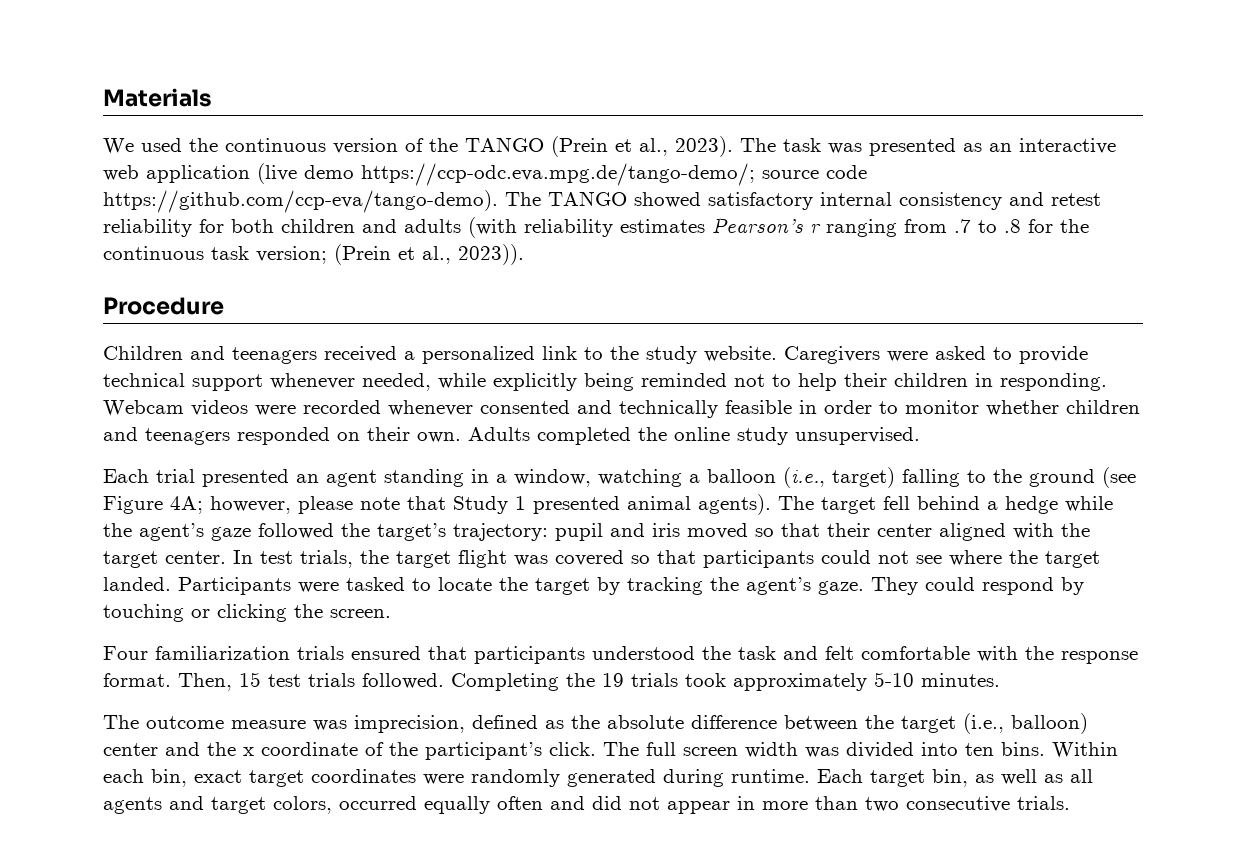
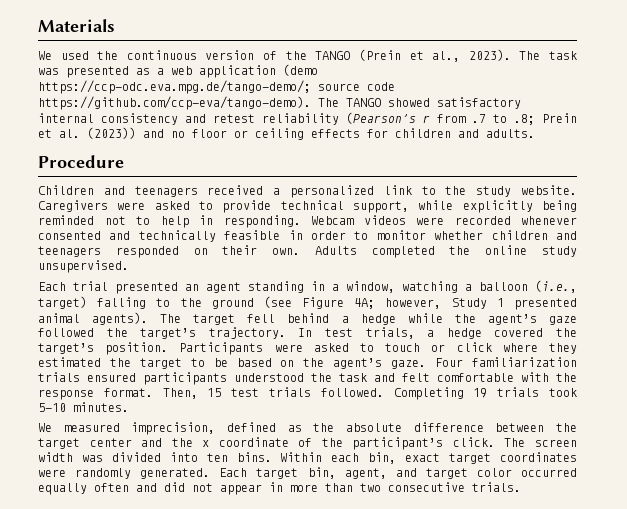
- The task was presented as an interactive web application (live demo https://ccp-odc.eva.mpg.de/tango-demo/; source code https://github.com/ccp-eva/tango-demo). The TANGO showed satisfactory internal consistency and retest reliability for both children and adults (with reliability estimates Pearson’s r ranging from .7 to .8 for the continuous task version; (Prein et al., 2023)).
+ The task was presented as a web application (demo https://ccp-odc.eva.mpg.de/tango-demo/; source code https://github.com/ccp-eva/tango-demo). The TANGO showed satisfactory internal consistency and retest reliability (Pearson’s r from .7 to .8; Prein et al. (2023)) and no floor or ceiling effects for children and adults.
- Caregivers were asked to provide technical support whenever needed, while explicitly being reminded not to help their children in responding.
+ Caregivers were asked to provide technical support, while explicitly being reminded not to help in responding.
- Each trial presented an agent standing in a window, watching a balloon (i.e., target) falling to the ground (see Figure 4A; however, please note that Study 1 presented animal agents).
+ Each trial presented an agent standing in a window, watching a balloon (i.e., target) falling to the ground (see Figure 4A; however, Study 1 presented animal agents).
- The target fell behind a hedge while the agent’s gaze followed the target’s trajectory: pupil and iris moved so that their center aligned with the target center. In test trials, the target flight was covered so that participants could not see where the target landed. Participants were tasked to locate the target by tracking the agent’s gaze. They could respond by touching or clicking the screen.
- Four familiarization trials ensured that participants understood the task and felt comfortable with the response format.
+ The target fell behind a hedge while the agent’s gaze followed the target’s trajectory. In test trials, a hedge covered the target’s position. Participants were asked to touch or click where they estimated the target to be based on the agent’s gaze. Four familiarization trials ensured participants understood the task and felt comfortable with the response format.
- Completing the 19 trials took approximately 5-10 minutes.
+ Completing 19 trials took 5-10 minutes.
- The outcome measure was imprecision, defined as the absolute difference between the target (i.e., balloon) center and the x coordinate of the participant’s click.
+ We measured imprecision, defined as the absolute difference between the target center and the x coordinate of the participant’s click.
- The full screen width was divided into ten bins.
+ The screen width was divided into ten bins.
- Within each bin, exact target coordinates were randomly generated during runtime. Each target bin, as well as all agents and target colors, occurred equally often and did not appear in more than two consecutive trials.
+ Within each bin, exact target coordinates were randomly generated. Each target bin, agent, and target color occurred equally often and did not appear in more than two consecutive trials.

